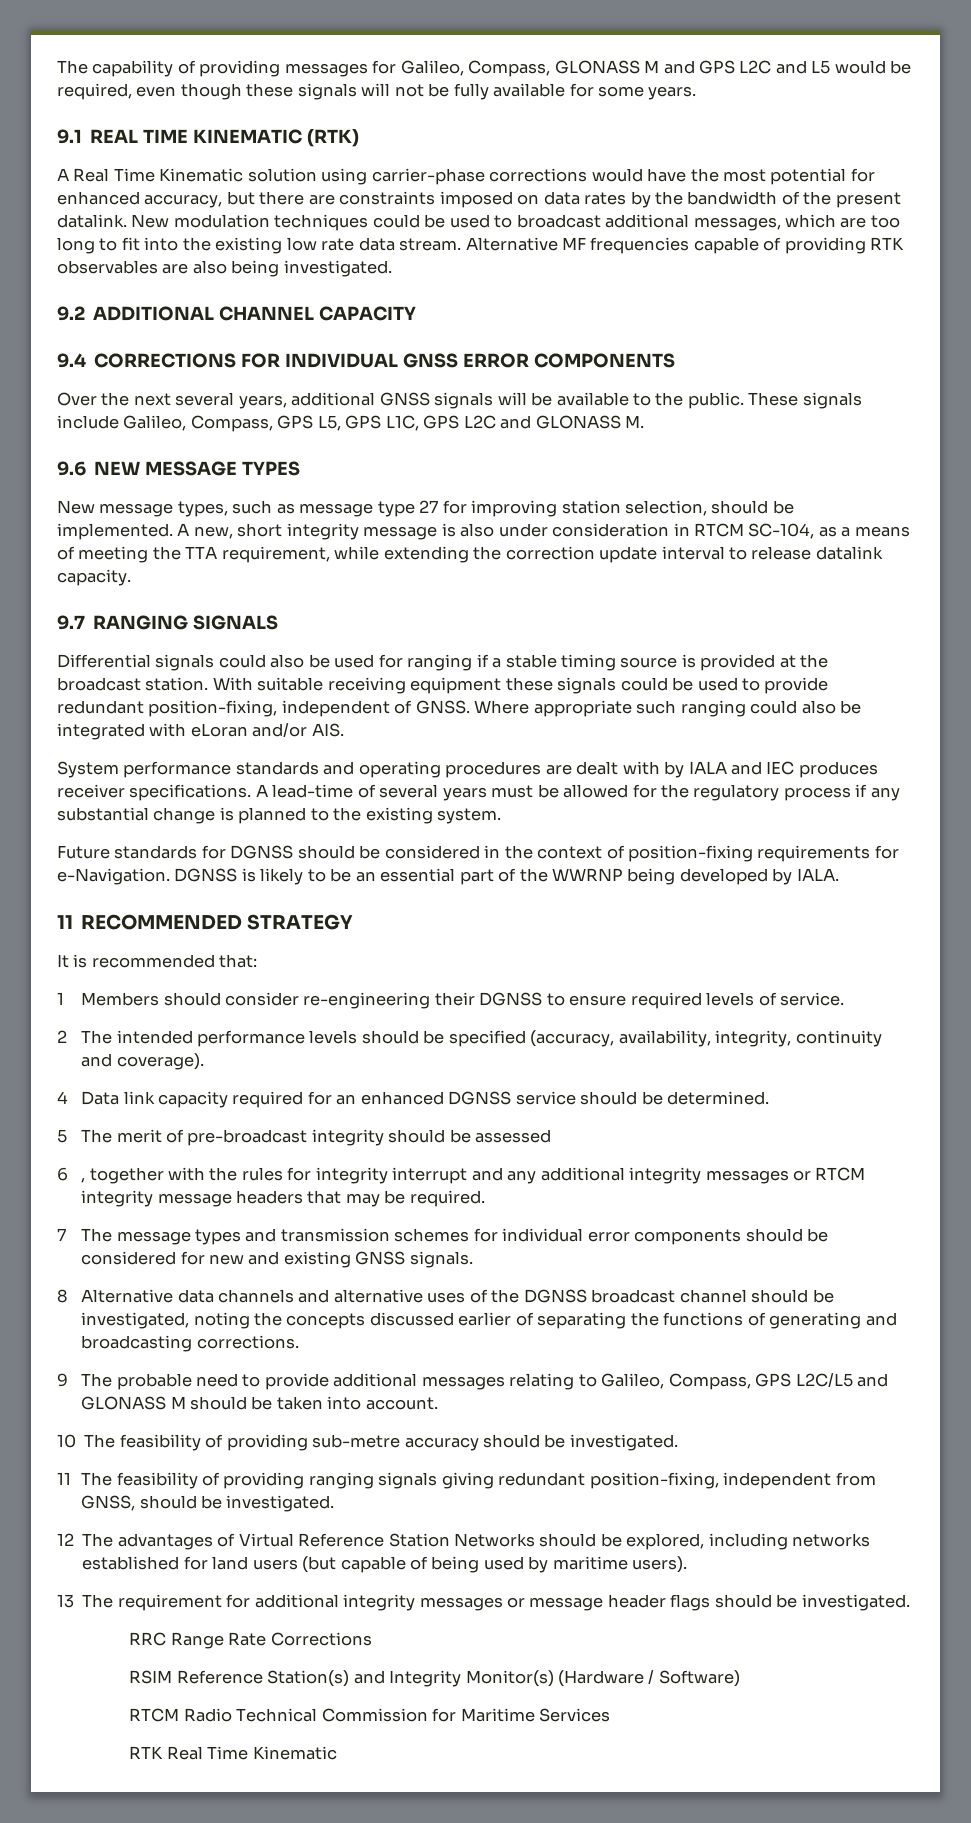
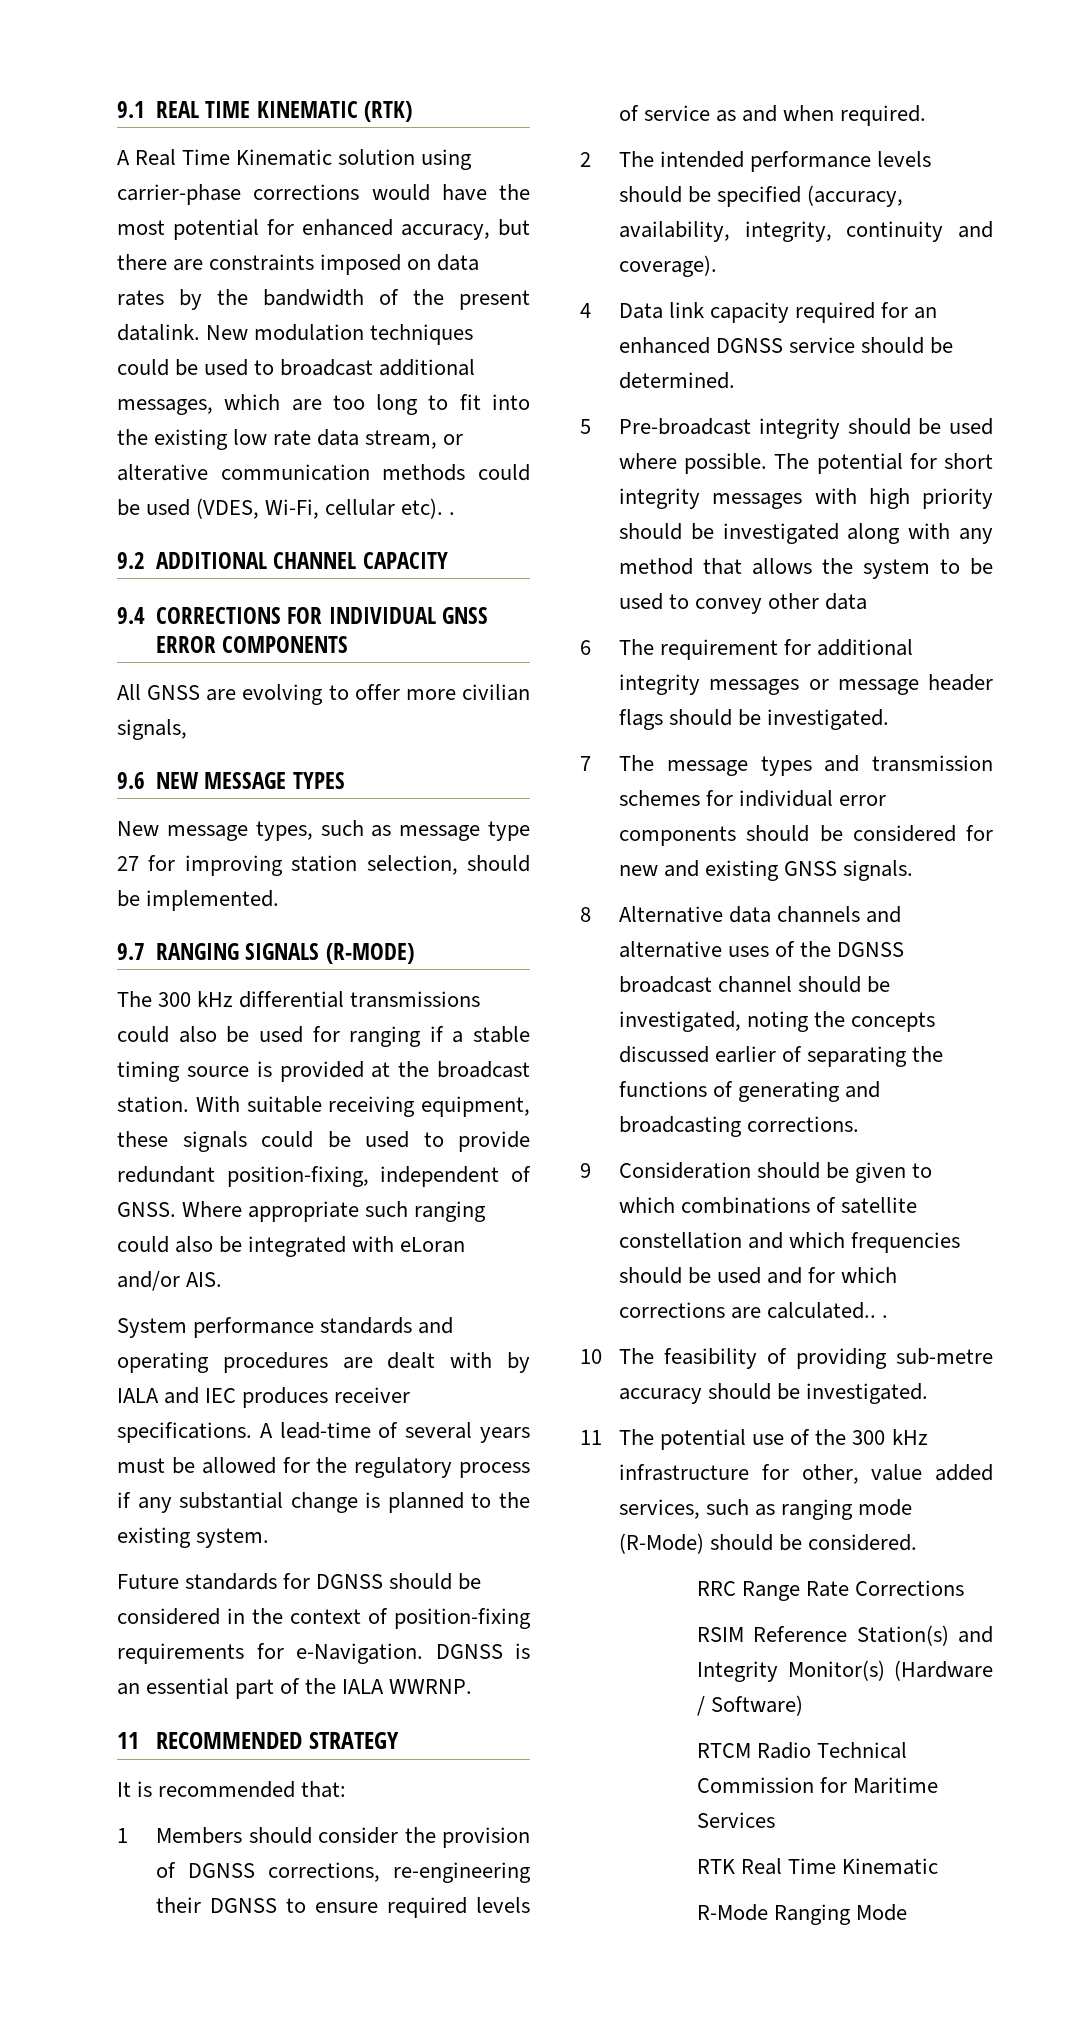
- The capability of providing messages for Galileo, Compass, GLONASS M and GPS L2C and L5 would be required, even though these signals will not be fully available for some years.
- New modulation techniques could be used to broadcast additional messages, which are too long to fit into the existing low rate data stream. Alternative MF frequencies capable of providing RTK observables are also being investigated.
+ New modulation techniques could be used to broadcast additional messages, which are too long to fit into the existing low rate data stream, or alterative communication methods could be used (VDES, Wi-Fi, cellular etc). .
- Over the next several years, additional GNSS signals will be available to the public. These signals include Galileo, Compass, GPS L5, GPS L1C, GPS L2C and GLONASS M.
+ All GNSS are evolving to offer more civilian signals,
- New message types, such as message type 27 for improving station selection, should be implemented. A new, short integrity message is also under consideration in RTCM SC-104, as a means of meeting the TTA requirement, while extending the correction update interval to release datalink capacity.
- 9.7 RANGING SIGNALS
- Differential signals could also be used for ranging if a stable timing source is provided at the broadcast station.
+ New message types, such as message type 27 for improving station selection, should be implemented.
+ 9.7 RANGING SIGNALS (R-MODE)
+ The 300 kHz differential transmissions could also be used for ranging if a stable timing source is provided at the broadcast station.
- With suitable receiving equipment these signals could be used to provide redundant position-fixing, independent of GNSS.
+ With suitable receiving equipment, these signals could be used to provide redundant position-fixing, independent of GNSS.
- DGNSS is likely to be an essential part of the WWRNP being developed by IALA.
+ DGNSS is an essential part of the IALA WWRNP.
- 1 Members should consider re-engineering their DGNSS to ensure required levels of service.
+ 1 Members should consider the provision of DGNSS corrections, re-engineering their DGNSS to ensure required levels of service as and when required.
- 5 The merit of pre-broadcast integrity should be assessed
- 6 , together with the rules for integrity interrupt and any additional integrity messages or RTCM integrity message headers that may be required.
+ 5 Pre-broadcast integrity should be used where possible. The potential for short integrity messages with high priority should be investigated along with any method that allows the system to be used to convey other data
+ 6 The requirement for additional integrity messages or message header flags should be investigated.
- 9 The probable need to provide additional messages relating to Galileo, Compass, GPS L2C/L5 and GLONASS M should be taken into account.
+ 9 Consideration should be given to which combinations of satellite constellation and which frequencies should be used and for which corrections are calculated.. .
- 11 The feasibility of providing ranging signals giving redundant position-fixing, independent from GNSS, should be investigated.
- 12 The advantages of Virtual Reference Station Networks should be explored, including networks established for land users (but capable of being used by maritime users).
- 13 The requirement for additional integrity messages or message header flags should be investigated.
+ 11 The potential use of the 300 kHz infrastructure for other, value added services, such as ranging mode (R-Mode) should be considered.
+ R-Mode Ranging Mode

